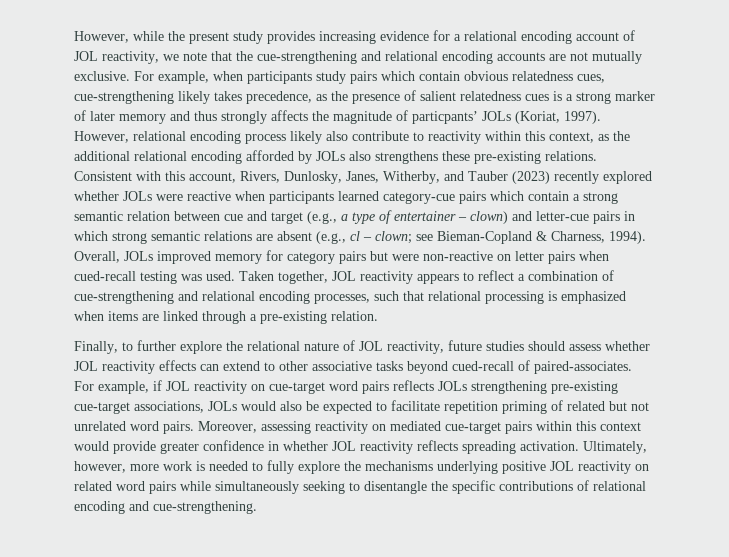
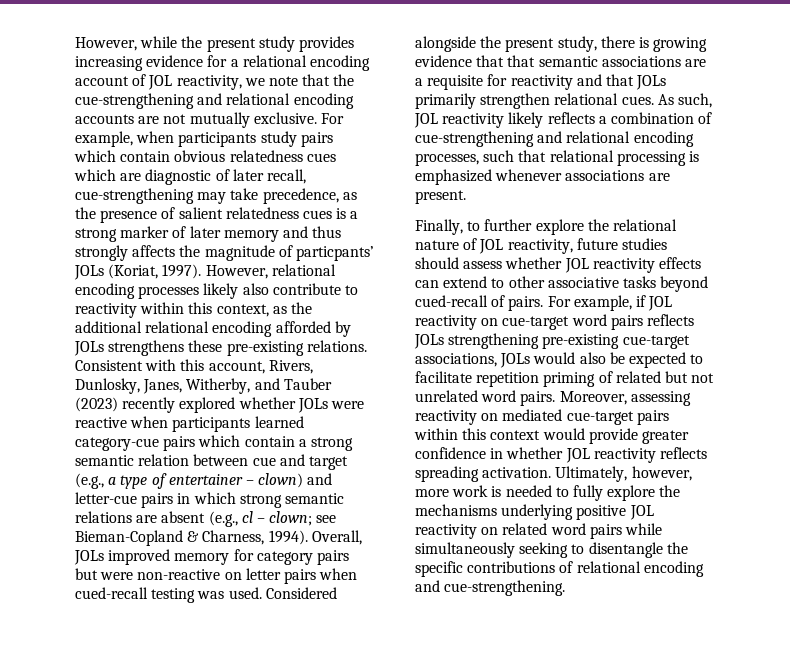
- For example, when participants study pairs which contain obvious relatedness cues, cue-strengthening likely takes precedence, as the presence of salient relatedness cues is a strong marker of later memory and thus strongly affects the magnitude of particpants’ JOLs (Koriat, 1997).
+ For example, when participants study pairs which contain obvious relatedness cues which are diagnostic of later recall, cue-strengthening may take precedence, as the presence of salient relatedness cues is a strong marker of later memory and thus strongly affects the magnitude of particpants’ JOLs (Koriat, 1997).
- However, relational encoding process likely also contribute to reactivity within this context, as the additional relational encoding afforded by JOLs also strengthens these pre-existing relations.
+ However, relational encoding processes likely also contribute to reactivity within this context, as the additional relational encoding afforded by JOLs strengthens these pre-existing relations.
- Taken together, JOL reactivity appears to reflect a combination of cue-strengthening and relational encoding processes, such that relational processing is emphasized when items are linked through a pre-existing relation.
+ Considered alongside the present study, there is growing evidence that that semantic associations are a requisite for reactivity and that JOLs primarily strengthen relational cues. As such, JOL reactivity likely reflects a combination of cue-strengthening and relational encoding processes, such that relational processing is emphasized whenever associations are present.
- Finally, to further explore the relational nature of JOL reactivity, future studies should assess whether JOL reactivity effects can extend to other associative tasks beyond cued-recall of paired-associates.
+ Finally, to further explore the relational nature of JOL reactivity, future studies should assess whether JOL reactivity effects can extend to other associative tasks beyond cued-recall of pairs.

